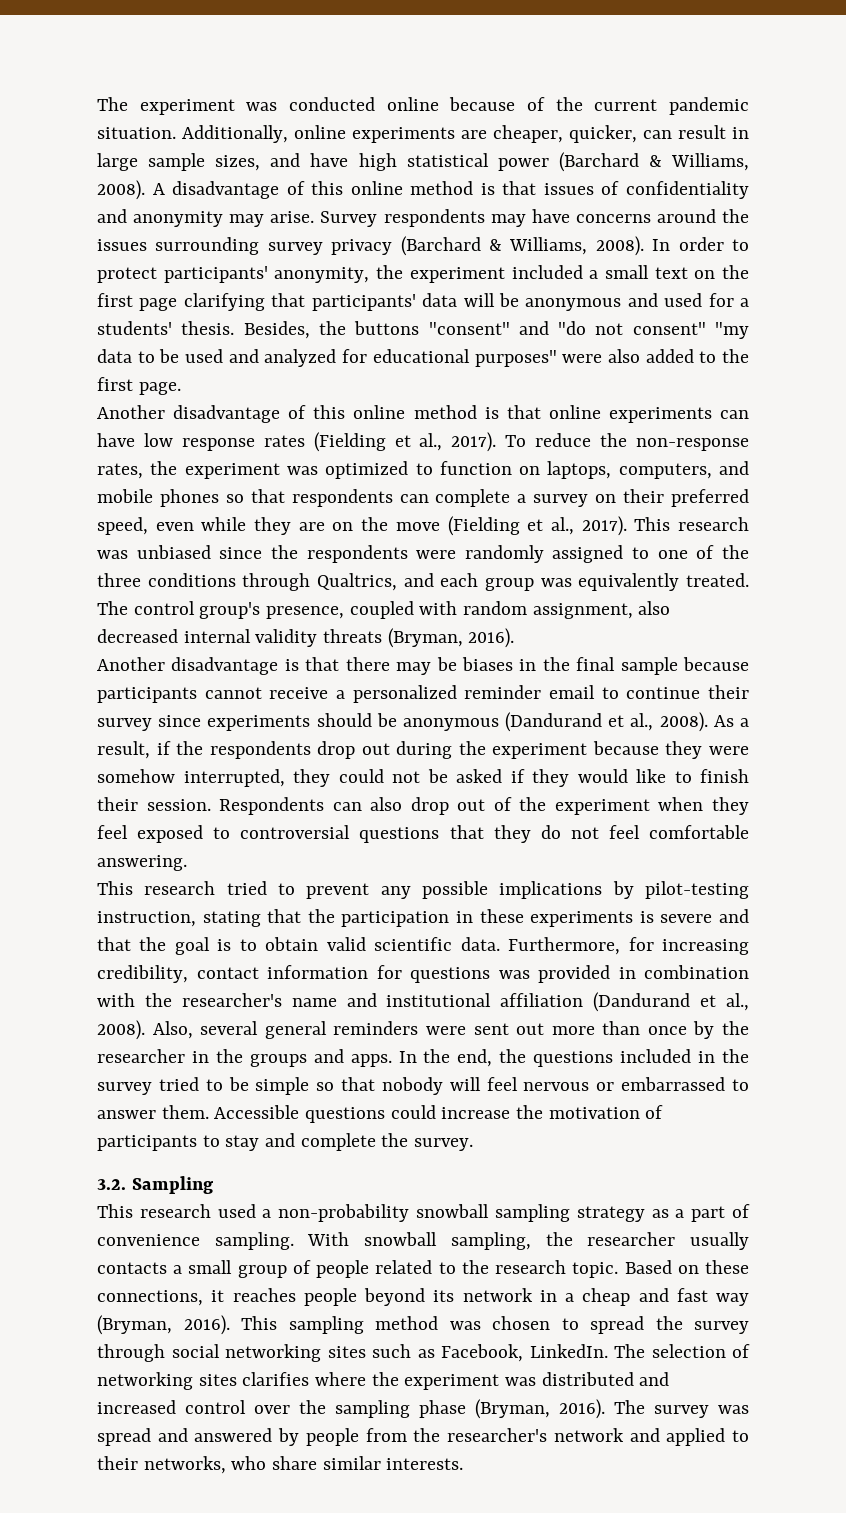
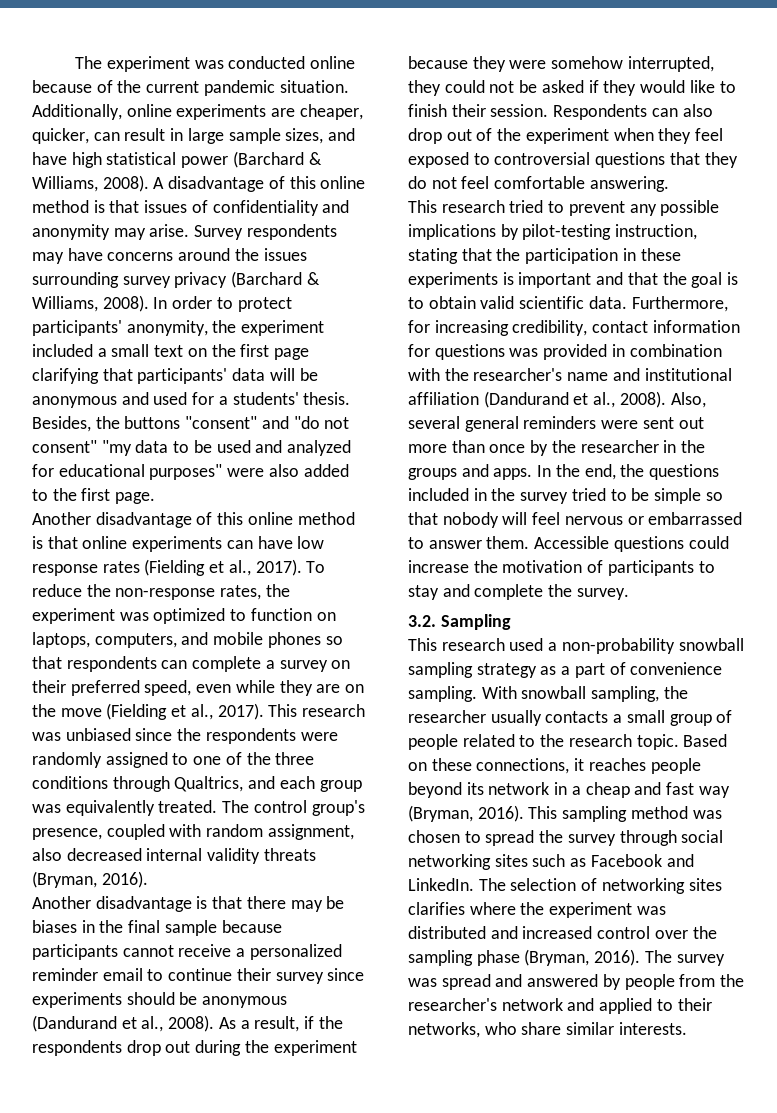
- This research tried to prevent any possible implications by pilot-testing instruction, stating that the participation in these experiments is severe and that the goal is to obtain valid scientific data.
+ This research tried to prevent any possible implications by pilot-testing instruction, stating that the participation in these experiments is important and that the goal is to obtain valid scientific data.
- This sampling method was chosen to spread the survey through social networking sites such as Facebook, LinkedIn.
+ This sampling method was chosen to spread the survey through social networking sites such as Facebook and LinkedIn.

